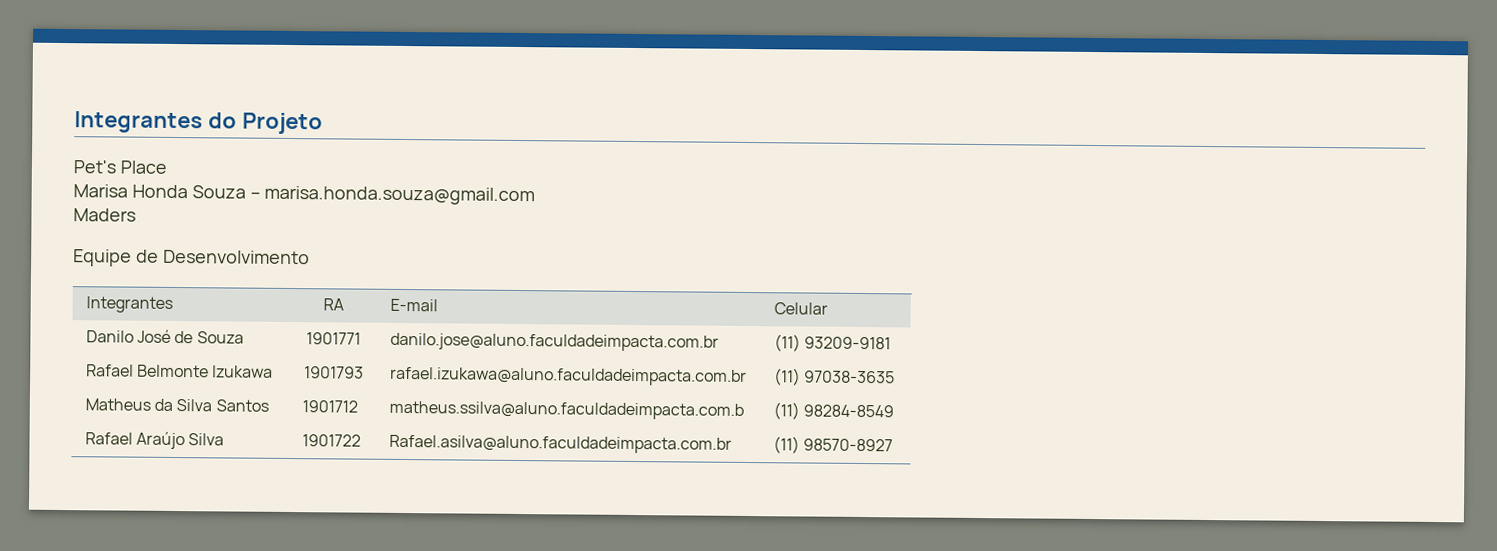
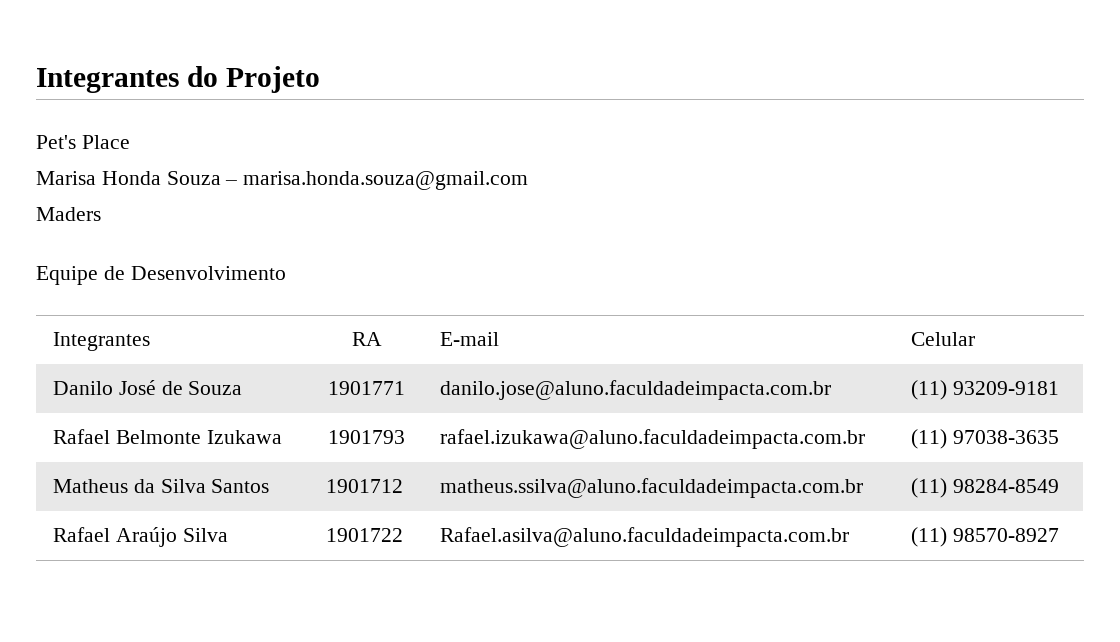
- Matheus da Silva Santos | 1901712 | matheus.ssilva@aluno.faculdadeimpacta.com.b | (11) 98284-8549
+ Matheus da Silva Santos | 1901712 | matheus.ssilva@aluno.faculdadeimpacta.com.br | (11) 98284-8549

